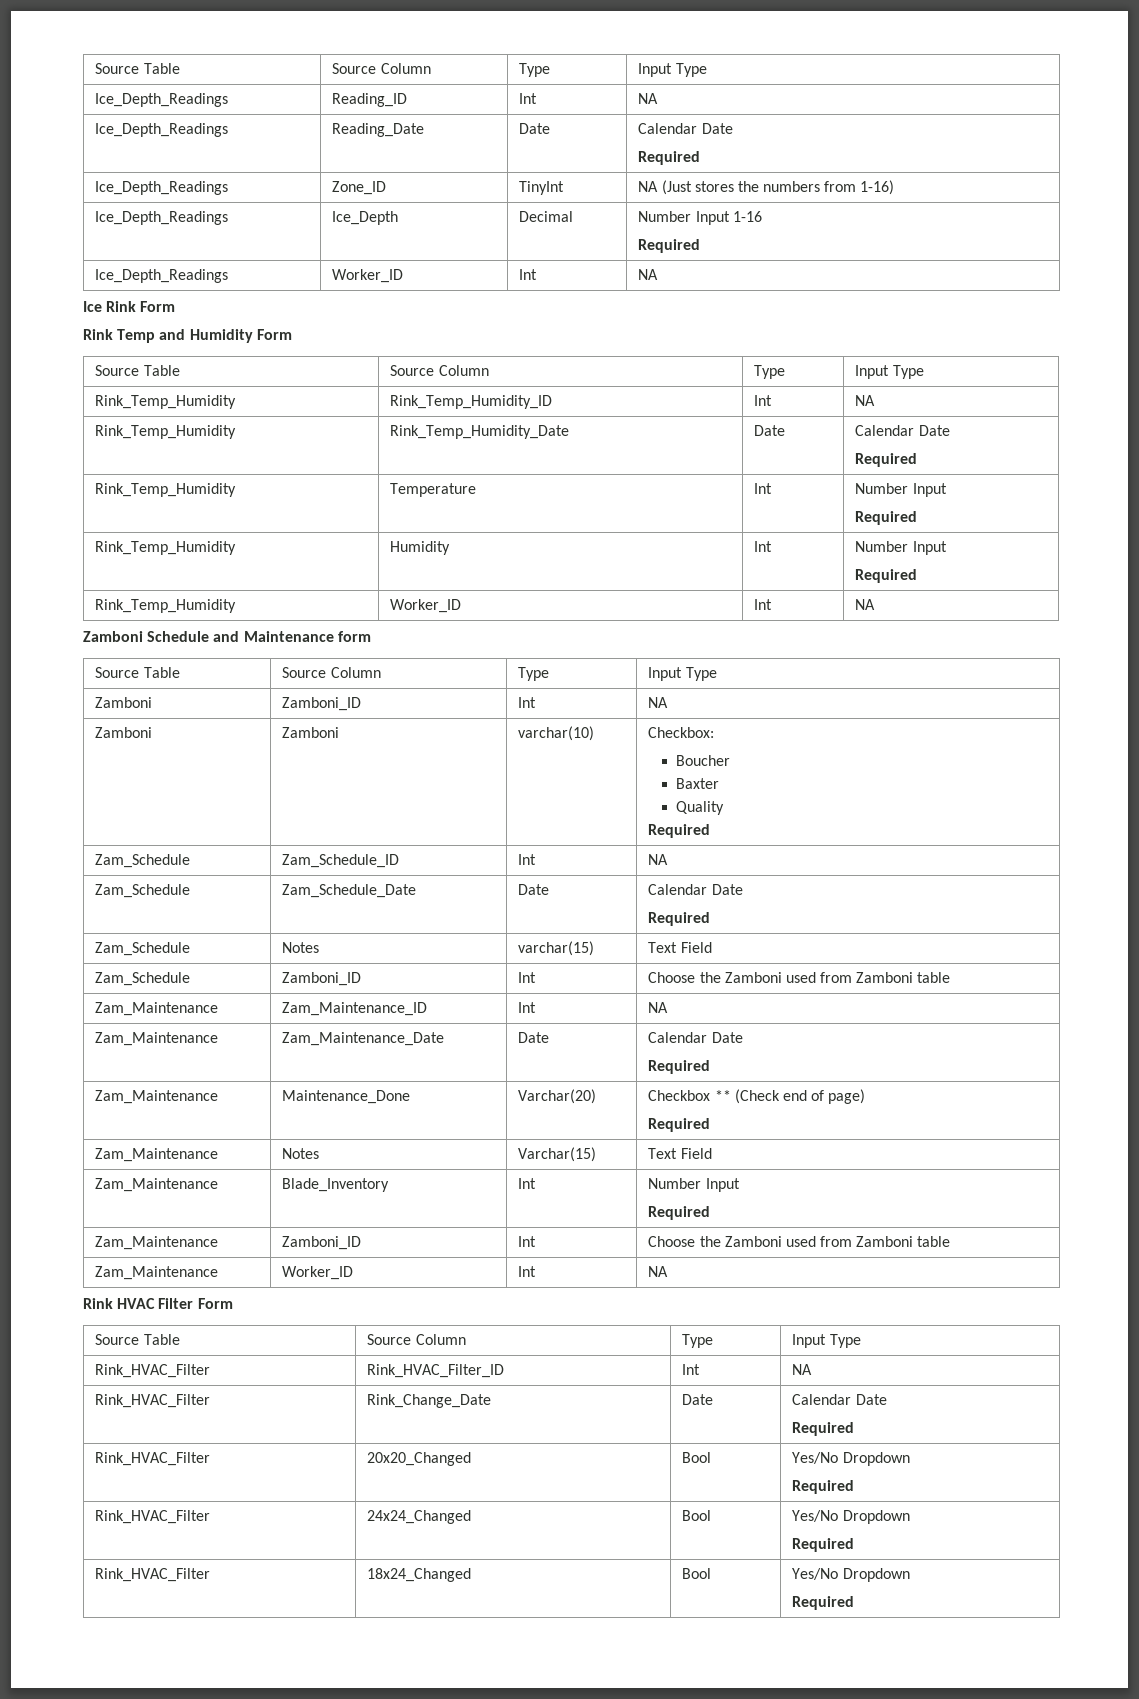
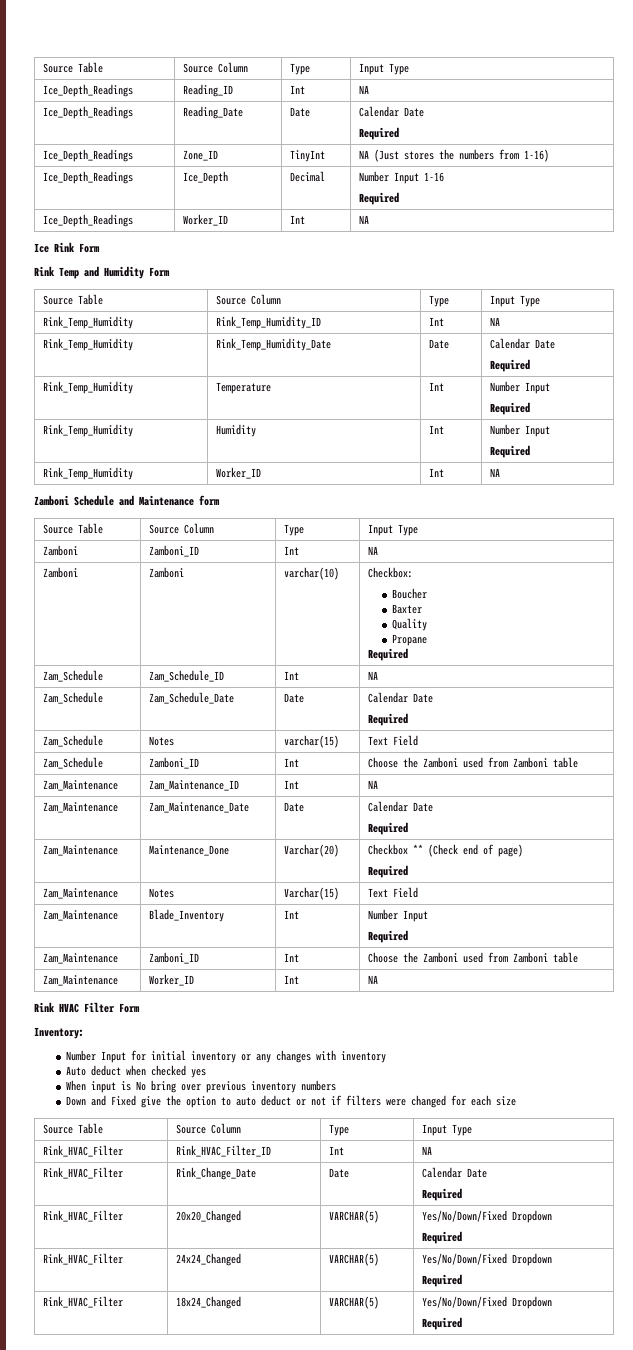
  Zamboni | Zamboni | varchar(10) | Checkbox:
  Boucher
  Baxter
  Quality
+ Propane
+ Inventory:
+ Number Input for initial inventory or any changes with inventory
+ Auto deduct when checked yes
+ When input is No bring over previous inventory numbers
+ Down and Fixed give the option to auto deduct or not if filters were changed for each size
- Rink_HVAC_Filter | 20x20_Changed | Bool | Yes/No Dropdown
+ Rink_HVAC_Filter | 20x20_Changed | VARCHAR(5) | Yes/No/Down/Fixed Dropdown
- Rink_HVAC_Filter | 24x24_Changed | Bool | Yes/No Dropdown
+ Rink_HVAC_Filter | 24x24_Changed | VARCHAR(5) | Yes/No/Down/Fixed Dropdown
- Rink_HVAC_Filter | 18x24_Changed | Bool | Yes/No Dropdown
+ Rink_HVAC_Filter | 18x24_Changed | VARCHAR(5) | Yes/No/Down/Fixed Dropdown

